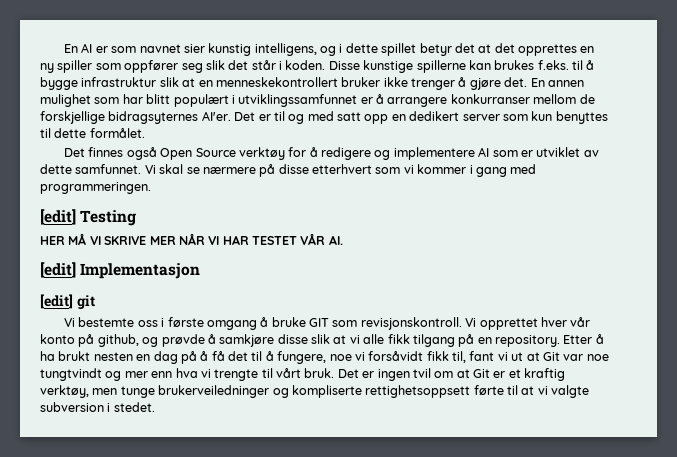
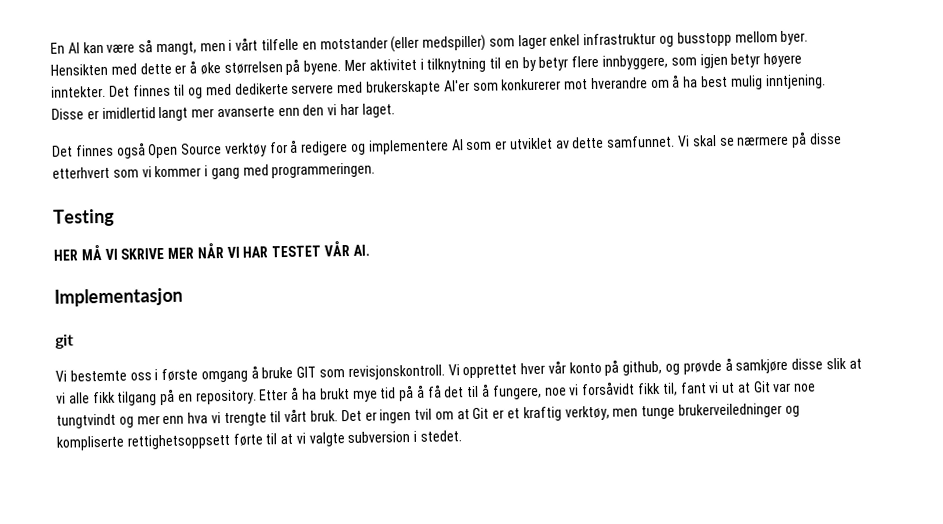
- En AI er som navnet sier kunstig intelligens, og i dette spillet betyr det at det opprettes en ny spiller som oppfører seg slik det står i koden. Disse kunstige spillerne kan brukes f.eks. til å bygge infrastruktur slik at en menneskekontrollert bruker ikke trenger å gjøre det. En annen mulighet som har blitt populært i utviklingssamfunnet er å arrangere konkurranser mellom de forskjellige bidragsyternes AI'er. Det er til og med satt opp en dedikert server som kun benyttes til dette formålet.
+ En AI kan være så mangt, men i vårt tilfelle en motstander (eller medspiller) som lager enkel infrastruktur og busstopp mellom byer. Hensikten med dette er å øke størrelsen på byene. Mer aktivitet i tilknytning til en by betyr flere innbyggere, som igjen betyr høyere inntekter. Det finnes til og med dedikerte servere med brukerskapte AI'er som konkurerer mot hverandre om å ha best mulig inntjening. Disse er imidlertid langt mer avanserte enn den vi har laget.
- [edit] Testing
+ Testing
- [edit] Implementasjon
+ Implementasjon
- [edit] git
+ git
- Etter å ha brukt nesten en dag på å få det til å fungere, noe vi forsåvidt fikk til, fant vi ut at Git var noe tungtvindt og mer enn hva vi trengte til vårt bruk.
+ Etter å ha brukt mye tid på å få det til å fungere, noe vi forsåvidt fikk til, fant vi ut at Git var noe tungtvindt og mer enn hva vi trengte til vårt bruk.

